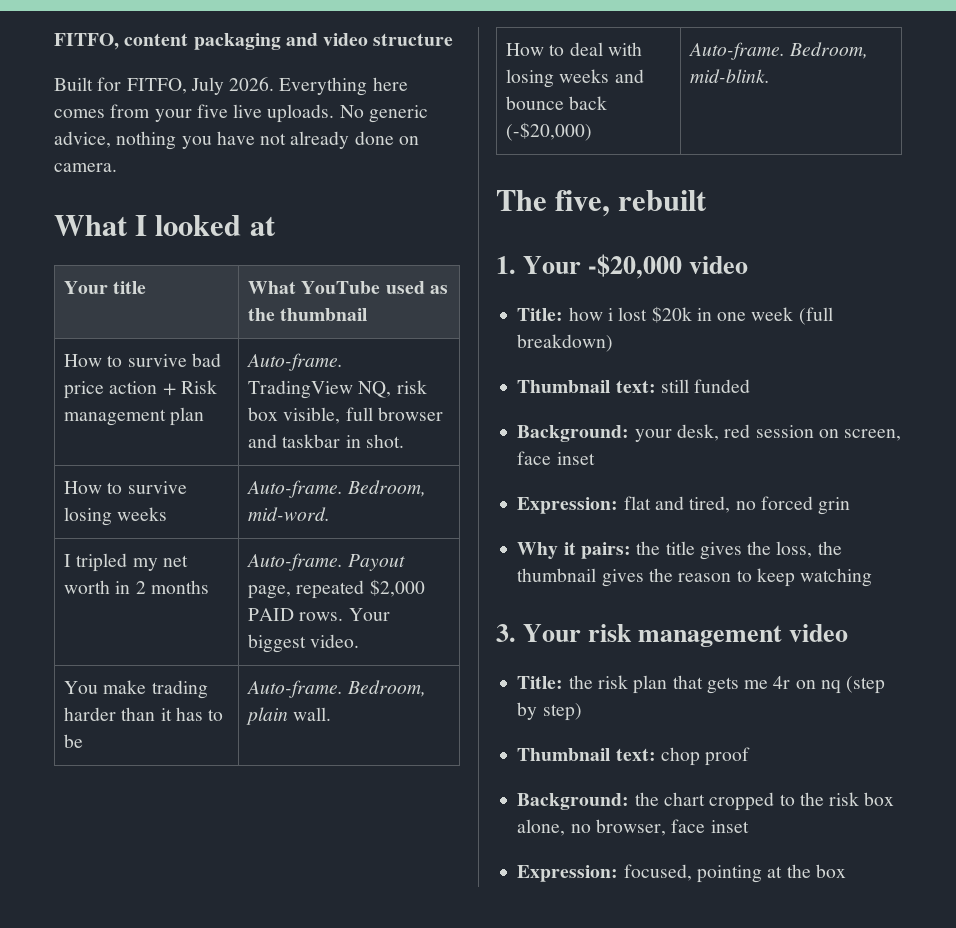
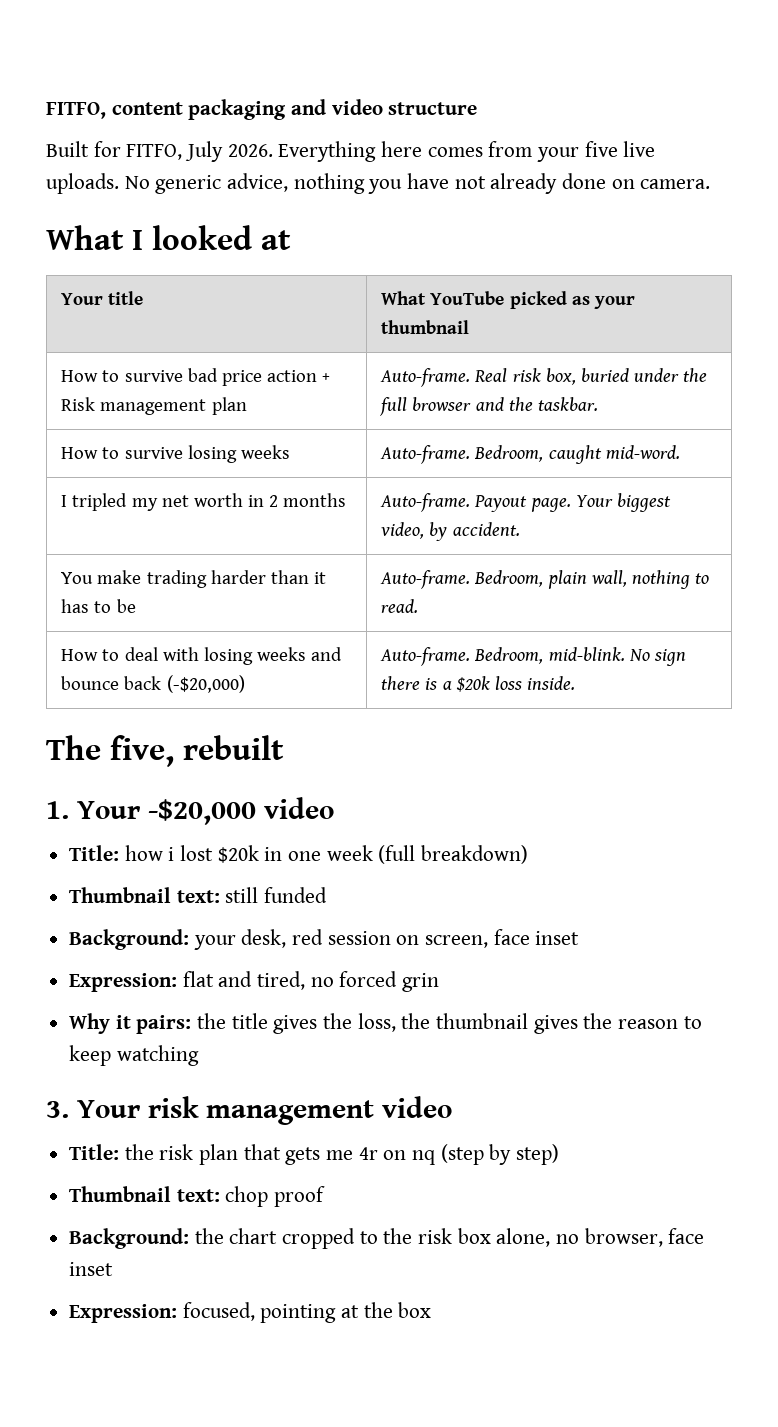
- Your title | What YouTube used as the thumbnail
+ Your title | What YouTube picked as your thumbnail
- How to survive bad price action + Risk management plan | Auto-frame. TradingView NQ, risk box visible, full browser and taskbar in shot.
+ How to survive bad price action + Risk management plan | Auto-frame. Real risk box, buried under the full browser and the taskbar.
- How to survive losing weeks | Auto-frame. Bedroom, mid-word.
+ How to survive losing weeks | Auto-frame. Bedroom, caught mid-word.
- I tripled my net worth in 2 months | Auto-frame. Payout page, repeated $2,000 PAID rows. Your biggest video.
+ I tripled my net worth in 2 months | Auto-frame. Payout page. Your biggest video, by accident.
- You make trading harder than it has to be | Auto-frame. Bedroom, plain wall.
+ You make trading harder than it has to be | Auto-frame. Bedroom, plain wall, nothing to read.
- How to deal with losing weeks and bounce back (-$20,000) | Auto-frame. Bedroom, mid-blink.
+ How to deal with losing weeks and bounce back (-$20,000) | Auto-frame. Bedroom, mid-blink. No sign there is a $20k loss inside.

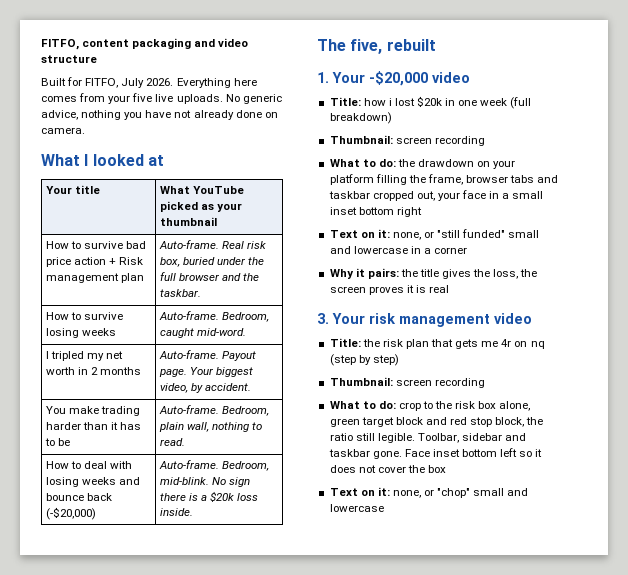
  Title: how i lost $20k in one week (full breakdown)
- Thumbnail text: still funded
- Background: your desk, red session on screen, face inset
- Expression: flat and tired, no forced grin
+ Thumbnail: screen recording
+ What to do: the drawdown on your platform filling the frame, browser tabs and taskbar cropped out, your face in a small inset bottom right
+ Text on it: none, or "still funded" small and lowercase in a corner
- Why it pairs: the title gives the loss, the thumbnail gives the reason to keep watching
+ Why it pairs: the title gives the loss, the screen proves it is real
  Title: the risk plan that gets me 4r on nq (step by step)
- Thumbnail text: chop proof
- Background: the chart cropped to the risk box alone, no browser, face inset
- Expression: focused, pointing at the box
+ Thumbnail: screen recording
+ What to do: crop to the risk box alone, green target block and red stop block, the ratio still legible. Toolbar, sidebar and taskbar gone. Face inset bottom left so it does not cover the box
+ Text on it: none, or "chop" small and lowercase

